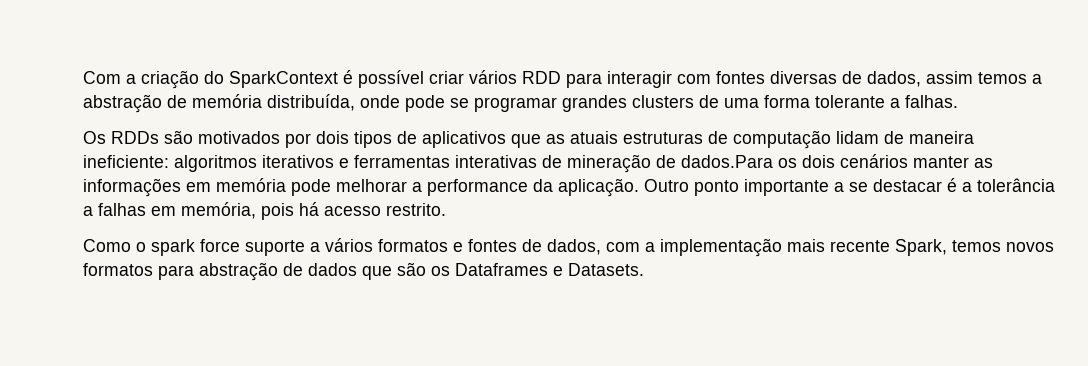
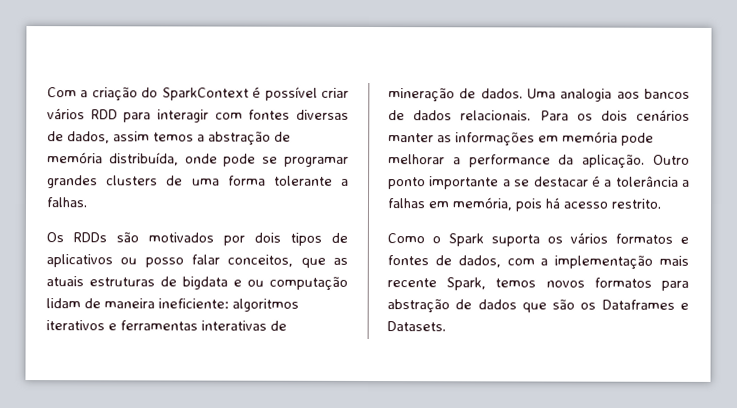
- Os RDDs são motivados por dois tipos de aplicativos que as atuais estruturas de computação lidam de maneira ineficiente: algoritmos iterativos e ferramentas interativas de mineração de dados.Para os dois cenários manter as informações em memória pode melhorar a performance da aplicação.
+ Os RDDs são motivados por dois tipos de aplicativos ou posso falar conceitos, que as atuais estruturas de bigdata e ou computação lidam de maneira ineficiente: algoritmos iterativos e ferramentas interativas de mineração de dados. Uma analogia aos bancos de dados relacionais. Para os dois cenários manter as informações em memória pode melhorar a performance da aplicação.
- Como o spark force suporte a vários formatos e fontes de dados, com a implementação mais recente Spark, temos novos formatos para abstração de dados que são os Dataframes e Datasets.
+ Como o Spark suporta os vários formatos e fontes de dados, com a implementação mais recente Spark, temos novos formatos para abstração de dados que são os Dataframes e Datasets.

